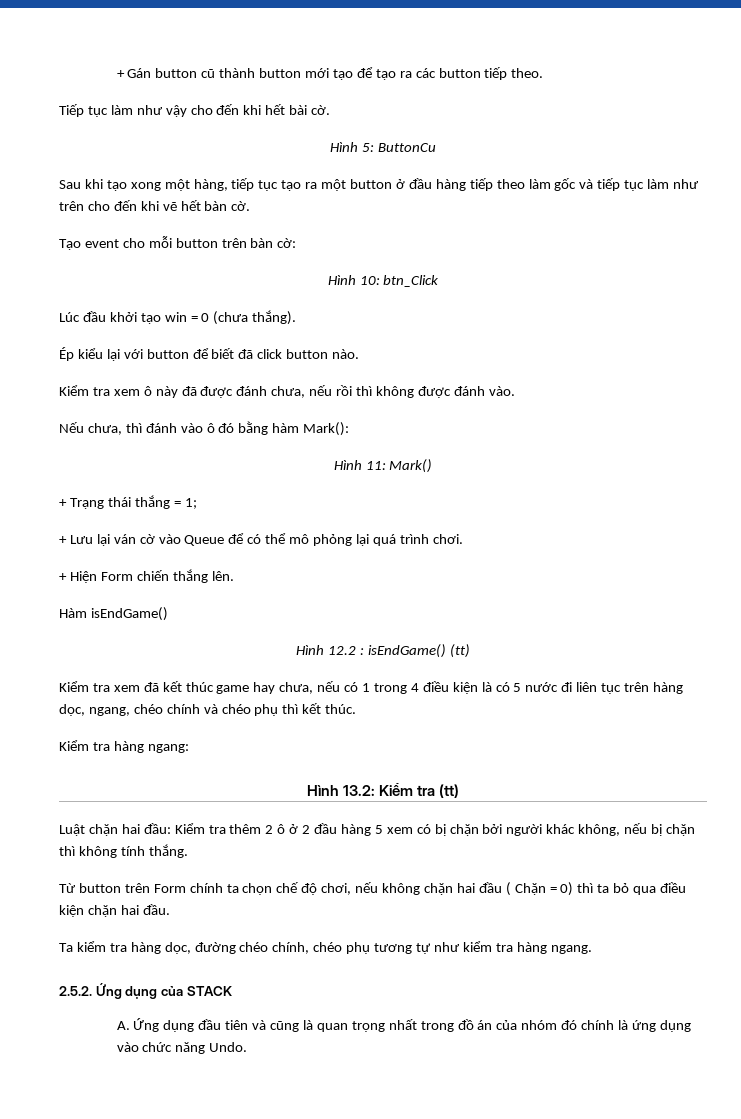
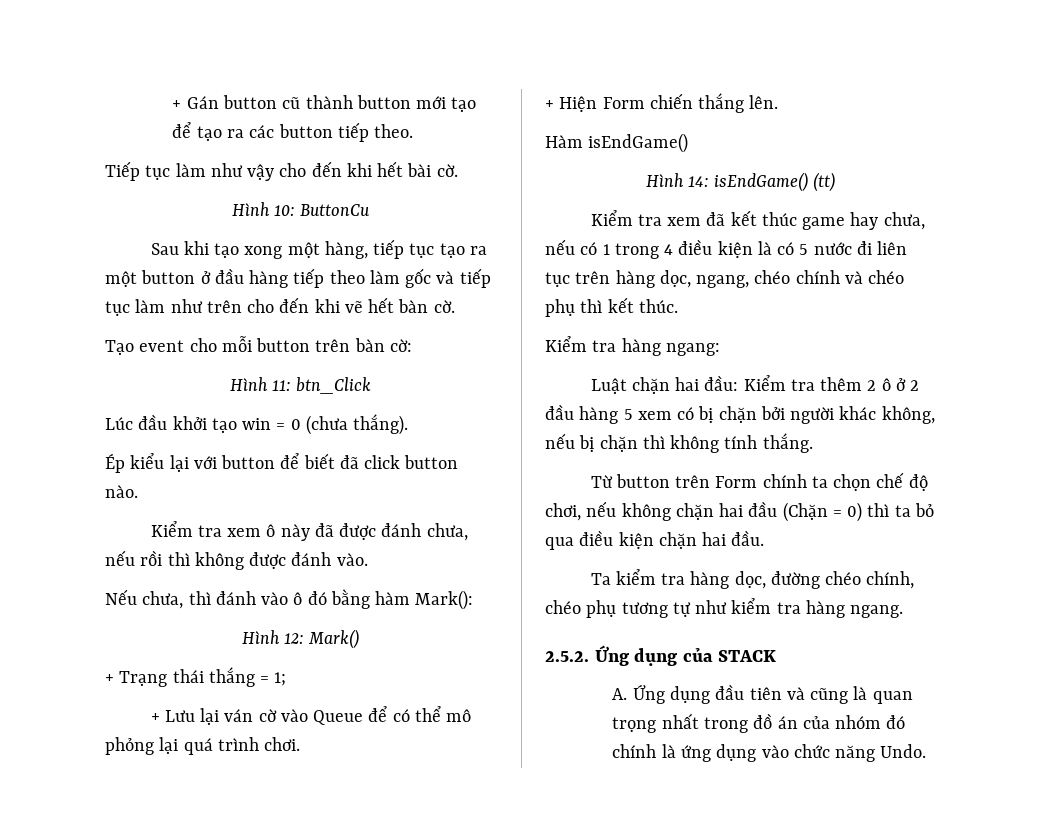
- Hình 5: ButtonCu
+ Hình 10: ButtonCu
- Hình 10: btn_Click
+ Hình 11: btn_Click
- Hình 11: Mark()
+ Hình 12: Mark()
- Hình 12.2 : isEndGame() (tt)
+ Hình 14: isEndGame() (tt)
- Hình 13.2: Kiểm tra (tt)
- Từ button trên Form chính ta chọn chế độ chơi, nếu không chặn hai đầu ( Chặn = 0) thì ta bỏ qua điều kiện chặn hai đầu.
+ Từ button trên Form chính ta chọn chế độ chơi, nếu không chặn hai đầu (Chặn = 0) thì ta bỏ qua điều kiện chặn hai đầu.

